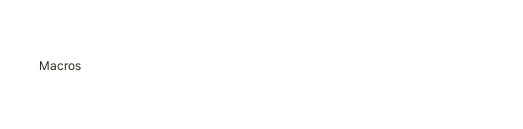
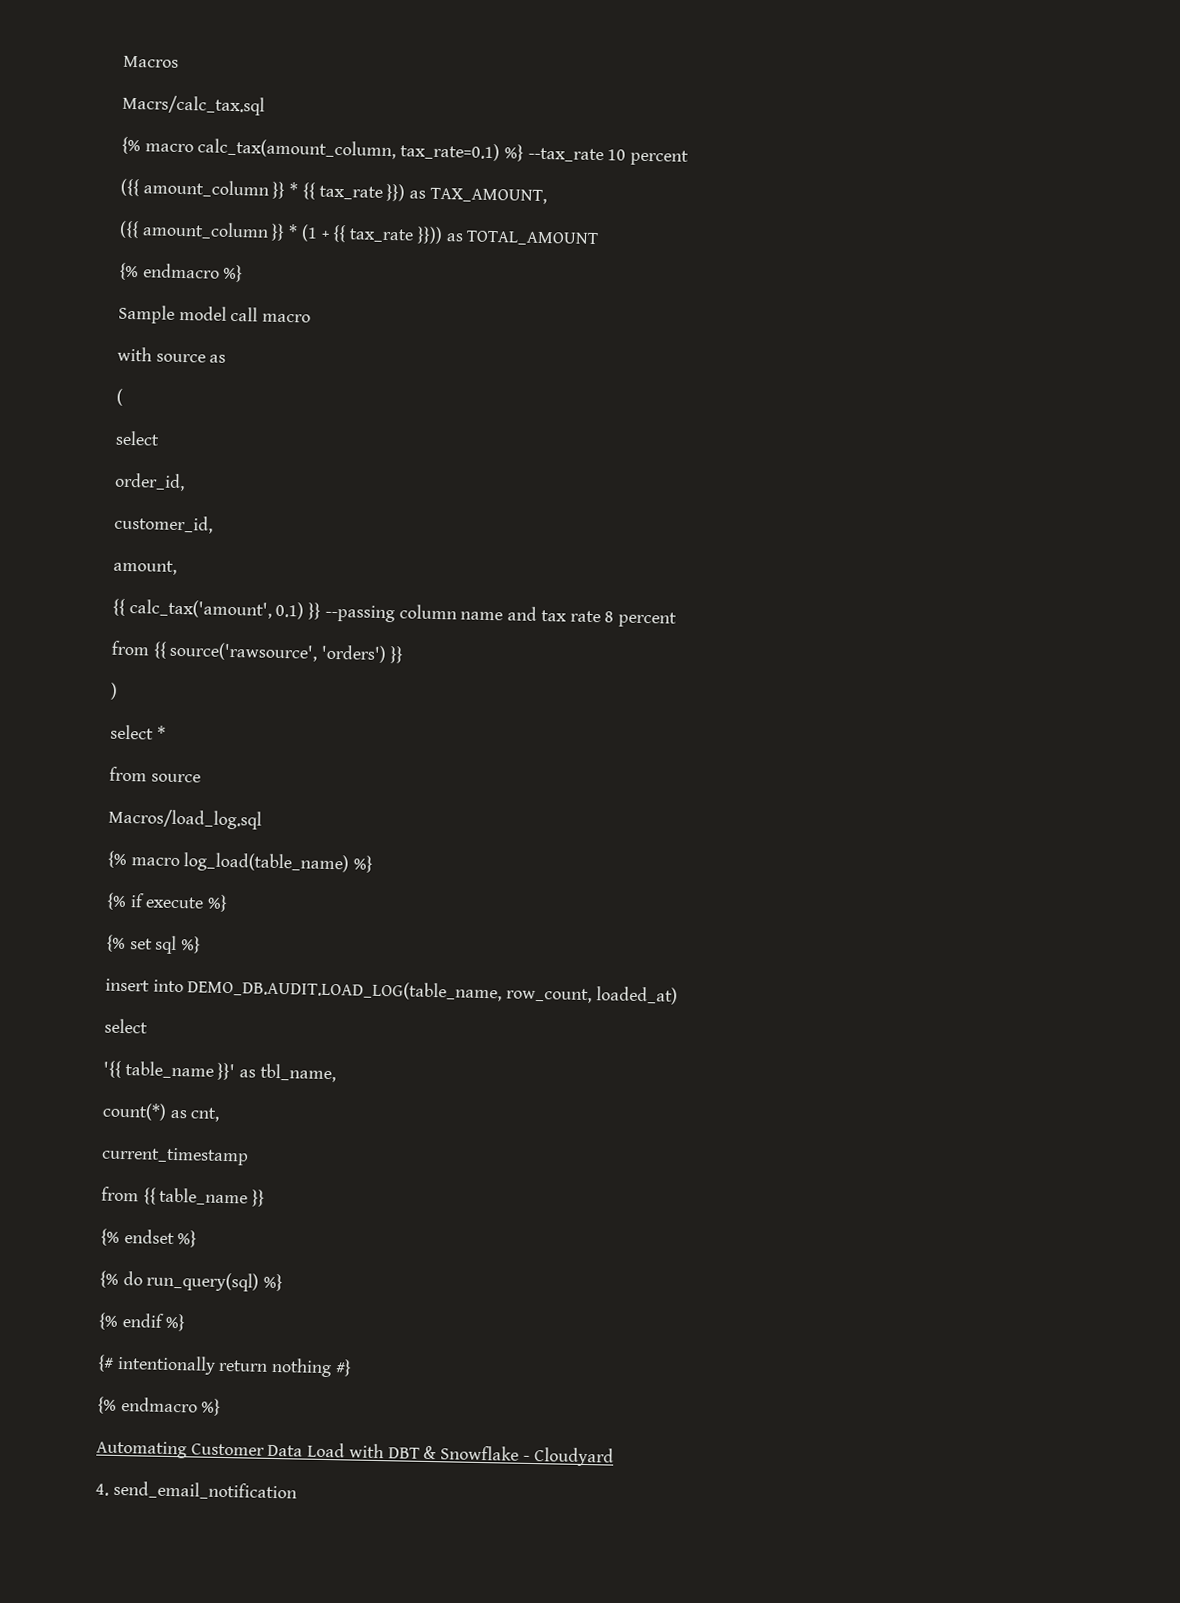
+ Macrs/calc_tax.sql
+ {% macro calc_tax(amount_column, tax_rate=0.1) %} --tax_rate 10 percent
+ ({{ amount_column }} * {{ tax_rate }}) as TAX_AMOUNT,
+ ({{ amount_column }} * (1 + {{ tax_rate }})) as TOTAL_AMOUNT
+ {% endmacro %}
+ Sample model call macro
+ with source as
+ (
+ select
+ order_id,
+ customer_id,
+ amount,
+ {{ calc_tax('amount', 0.1) }} --passing column name and tax rate 8 percent
+ from {{ source('rawsource', 'orders') }}
+ )
+ select *
+ from source
+ Macros/load_log.sql
+ {% macro log_load(table_name) %}
+ {% if execute %}
+ {% set sql %}
+ insert into DEMO_DB.AUDIT.LOAD_LOG(table_name, row_count, loaded_at)
+ select
+ '{{ table_name }}' as tbl_name,
+ count(*) as cnt,
+ current_timestamp
+ from {{ table_name }}
+ {% endset %}
+ {% do run_query(sql) %}
+ {% endif %}
+ {# intentionally return nothing #}
+ {% endmacro %}
+ Automating Customer Data Load with DBT & Snowflake - Cloudyard
+ 4. send_email_notification

